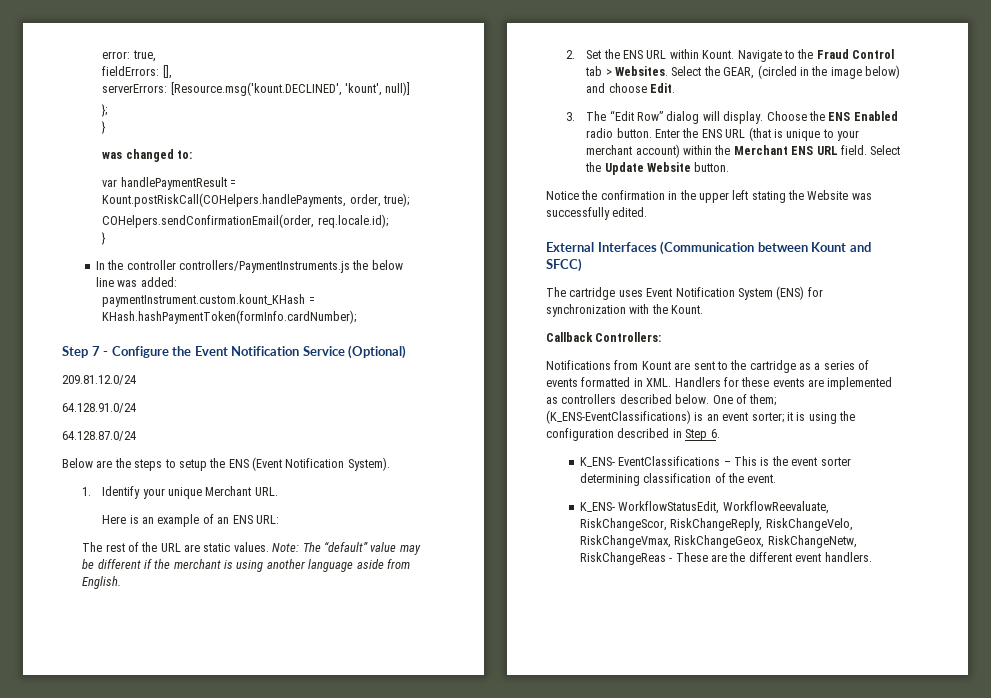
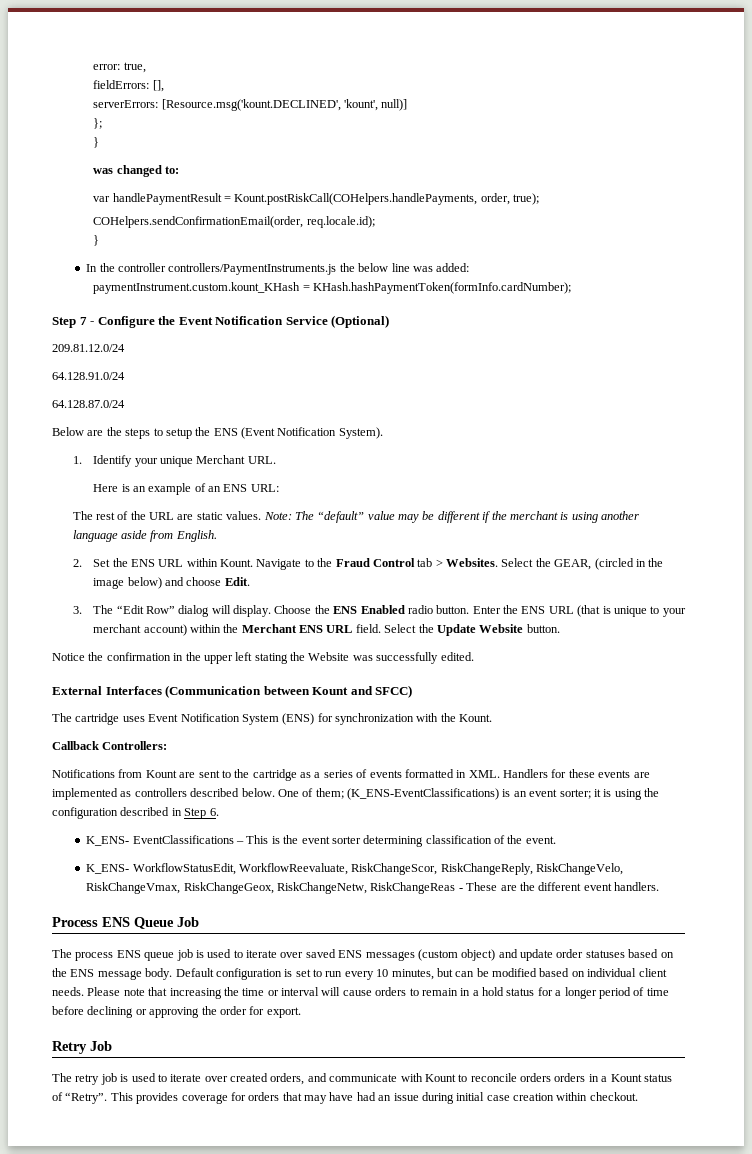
+ Process ENS Queue Job
+ The process ENS queue job is used to iterate over saved ENS messages (custom object) and update order statuses based on the ENS message body. Default configuration is set to run every 10 minutes, but can be modified based on individual client needs. Please note that increasing the time or interval will cause orders to remain in a hold status for a longer period of time before declining or approving the order for export.
+ Retry Job
+ The retry job is used to iterate over created orders, and communicate with Kount to reconcile orders orders in a Kount status of “Retry”. This provides coverage for orders that may have had an issue during initial case creation within checkout.

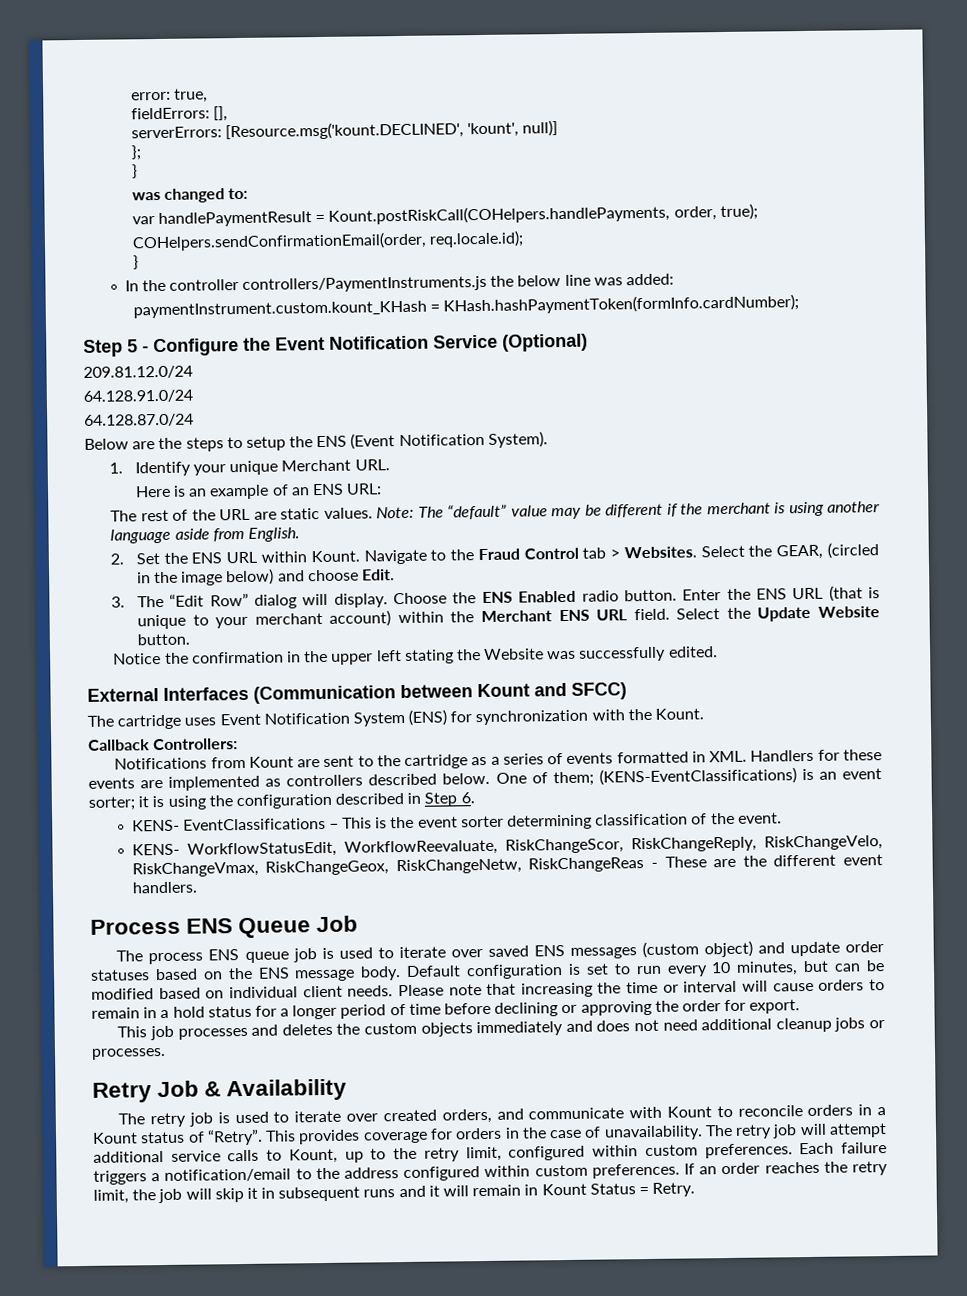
- Step 7 - Configure the Event Notification Service (Optional)
+ Step 5 - Configure the Event Notification Service (Optional)
- One of them; (K_ENS-EventClassifications) is an event sorter; it is using the configuration described in Step 6.
+ One of them; (KENS-EventClassifications) is an event sorter; it is using the configuration described in Step 6.
- K_ENS- EventClassifications – This is the event sorter determining classification of the event.
+ KENS- EventClassifications – This is the event sorter determining classification of the event.
- K_ENS- WorkflowStatusEdit, WorkflowReevaluate, RiskChangeScor, RiskChangeReply, RiskChangeVelo, RiskChangeVmax, RiskChangeGeox, RiskChangeNetw, RiskChangeReas - These are the different event handlers.
+ KENS- WorkflowStatusEdit, WorkflowReevaluate, RiskChangeScor, RiskChangeReply, RiskChangeVelo, RiskChangeVmax, RiskChangeGeox, RiskChangeNetw, RiskChangeReas - These are the different event handlers.
+ This job processes and deletes the custom objects immediately and does not need additional cleanup jobs or processes.
- Retry Job
+ Retry Job & Availability
- The retry job is used to iterate over created orders, and communicate with Kount to reconcile orders orders in a Kount status of “Retry”.
+ The retry job is used to iterate over created orders, and communicate with Kount to reconcile orders in a Kount status of “Retry”.
- This provides coverage for orders that may have had an issue during initial case creation within checkout.
+ This provides coverage for orders in the case of unavailability. The retry job will attempt additional service calls to Kount, up to the retry limit, configured within custom preferences. Each failure triggers a notification/email to the address configured within custom preferences. If an order reaches the retry limit, the job will skip it in subsequent runs and it will remain in Kount Status = Retry.

